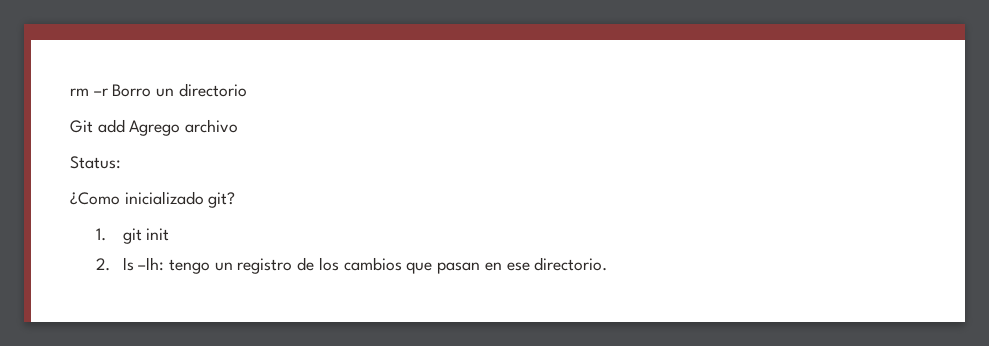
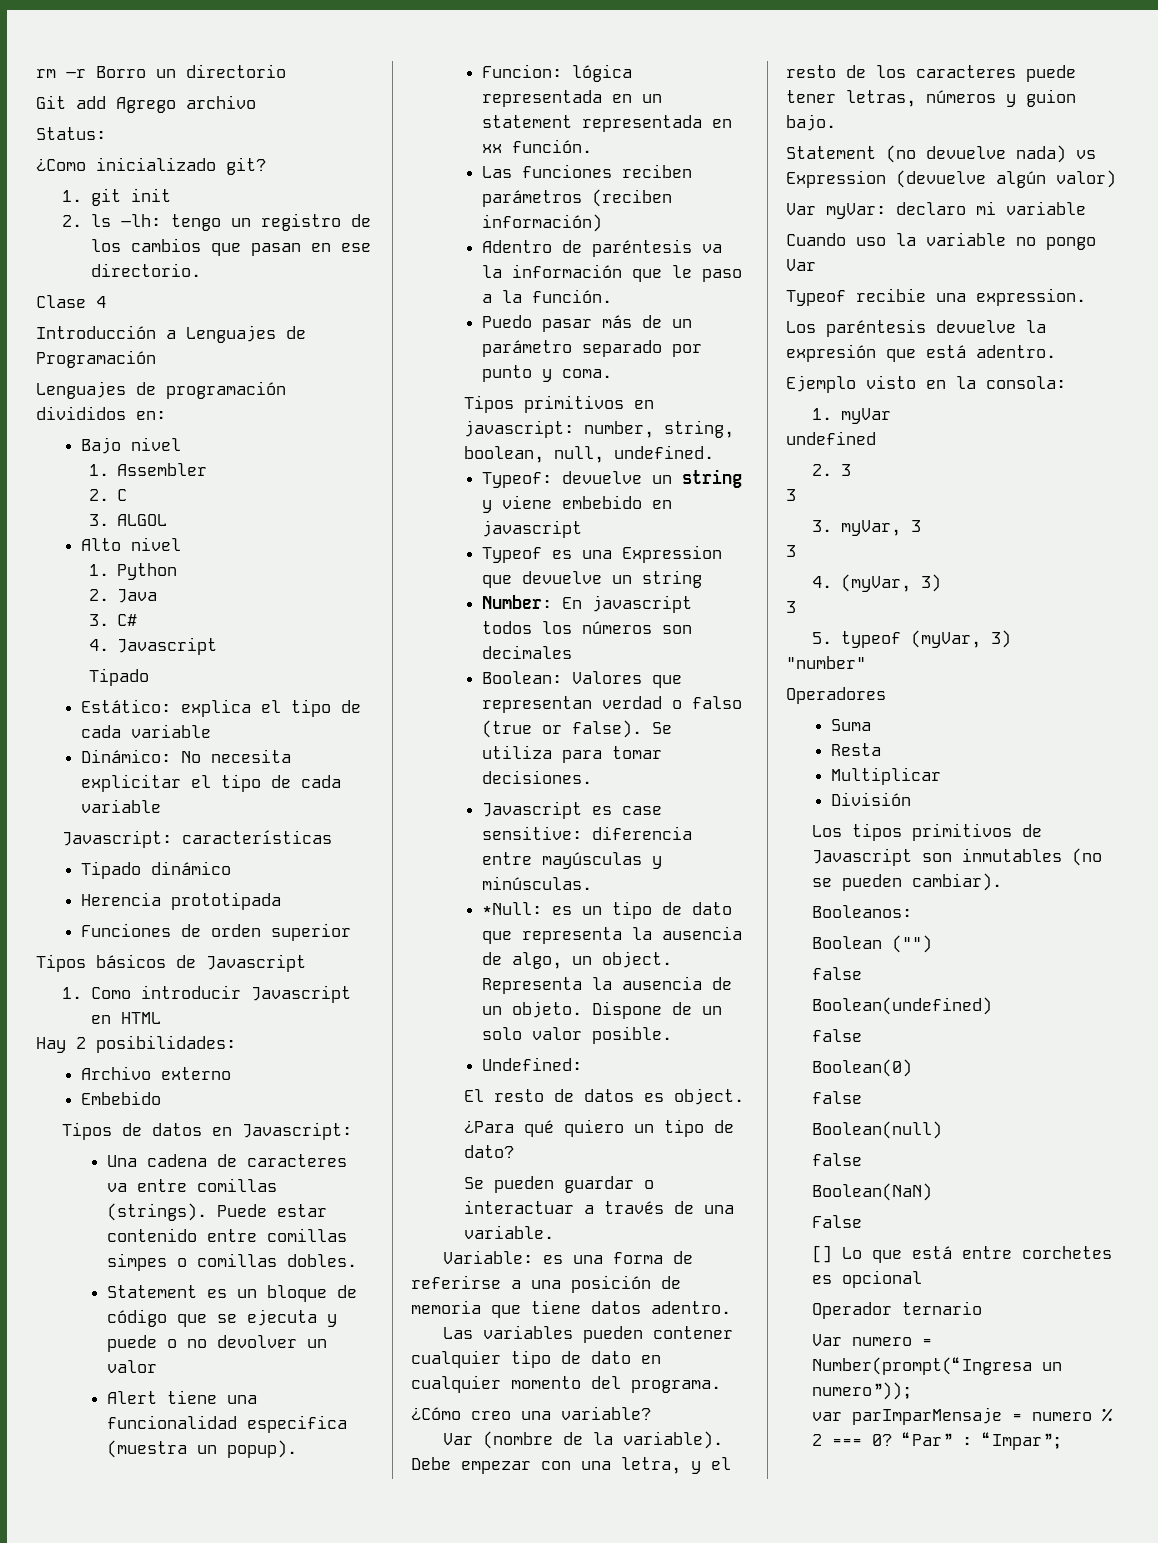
+ Clase 4
+ Introducción a Lenguajes de Programación
+ Lenguajes de programación divididos en:
+ Bajo nivel
+ 1. Assembler
+ 2. C
+ 3. ALGOL
+ Alto nivel
+ 1. Python
+ 2. Java
+ 3. C#
+ 4. Javascript
+ Tipado
+ Estático: explica el tipo de cada variable
+ Dinámico: No necesita explicitar el tipo de cada variable
+ Javascript: características
+ Tipado dinámico
+ Herencia prototipada
+ Funciones de orden superior
+ Tipos básicos de Javascript
+ 1. Como introducir Javascript en HTML
+ Hay 2 posibilidades:
+ Archivo externo
+ Embebido
+ Tipos de datos en Javascript:
+ Una cadena de caracteres va entre comillas (strings). Puede estar contenido entre comillas simpes o comillas dobles.
+ Statement es un bloque de código que se ejecuta y puede o no devolver un valor
+ Alert tiene una funcionalidad especifica (muestra un popup).
+ Funcion: lógica representada en un statement representada en xx función.
+ Las funciones reciben parámetros (reciben información)
+ Adentro de paréntesis va la información que le paso a la función.
+ Puedo pasar más de un parámetro separado por punto y coma.
+ Tipos primitivos en javascript: number, string, boolean, null, undefined.
+ Typeof: devuelve un string y viene embebido en javascript
+ Typeof es una Expression que devuelve un string
+ Number: En javascript todos los números son decimales
+ Boolean: Valores que representan verdad o falso (true or false). Se utiliza para tomar decisiones.
+ Javascript es case sensitive: diferencia entre mayúsculas y minúsculas.
+ *Null: es un tipo de dato que representa la ausencia de algo, un object. Representa la ausencia de un objeto. Dispone de un solo valor posible.
+ Undefined:
+ El resto de datos es object.
+ ¿Para qué quiero un tipo de dato?
+ Se pueden guardar o interactuar a través de una variable.
+ Variable: es una forma de referirse a una posición de memoria que tiene datos adentro.
+ Las variables pueden contener cualquier tipo de dato en cualquier momento del programa.
+ ¿Cómo creo una variable?
+ Var (nombre de la variable). Debe empezar con una letra, y el resto de los caracteres puede tener letras, números y guion bajo.
+ Statement (no devuelve nada) vs Expression (devuelve algún valor)
+ Var myVar: declaro mi variable
+ Cuando uso la variable no pongo Var
+ Typeof recibie una expression.
+ Los paréntesis devuelve la expresión que está adentro.
+ Ejemplo visto en la consola:
+ 1. myVar
+ undefined
+ 2. 3
+ 3
+ 3. myVar, 3
+ 3
+ 4. (myVar, 3)
+ 3
+ 5. typeof (myVar, 3)
+ "number"
+ Operadores
+ Suma
+ Resta
+ Multiplicar
+ División
+ Los tipos primitivos de Javascript son inmutables (no se pueden cambiar).
+ Booleanos:
+ Boolean ("")
+ false
+ Boolean(undefined)
+ false
+ Boolean(0)
+ false
+ Boolean(null)
+ false
+ Boolean(NaN)
+ False
+ [] Lo que está entre corchetes es opcional
+ Operador ternario
+ Var numero = Number(prompt(“Ingresa un numero”));
+ var parImparMensaje = numero % 2 === 0? “Par” : “Impar”;

